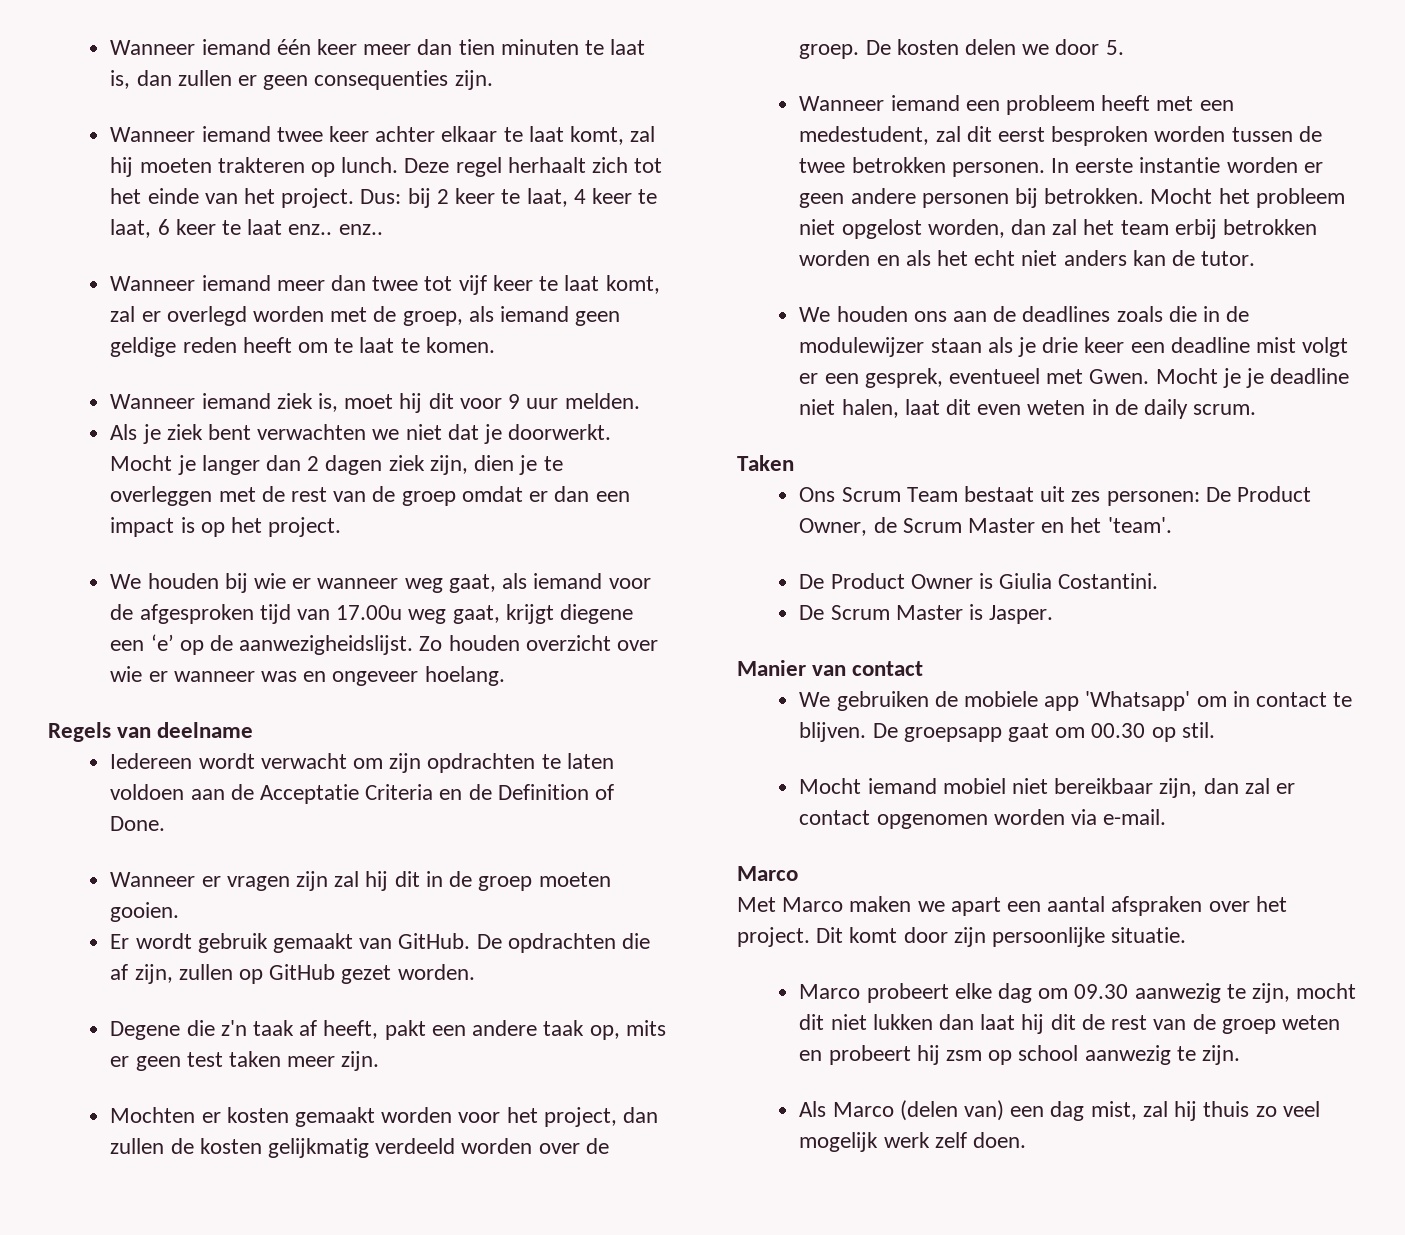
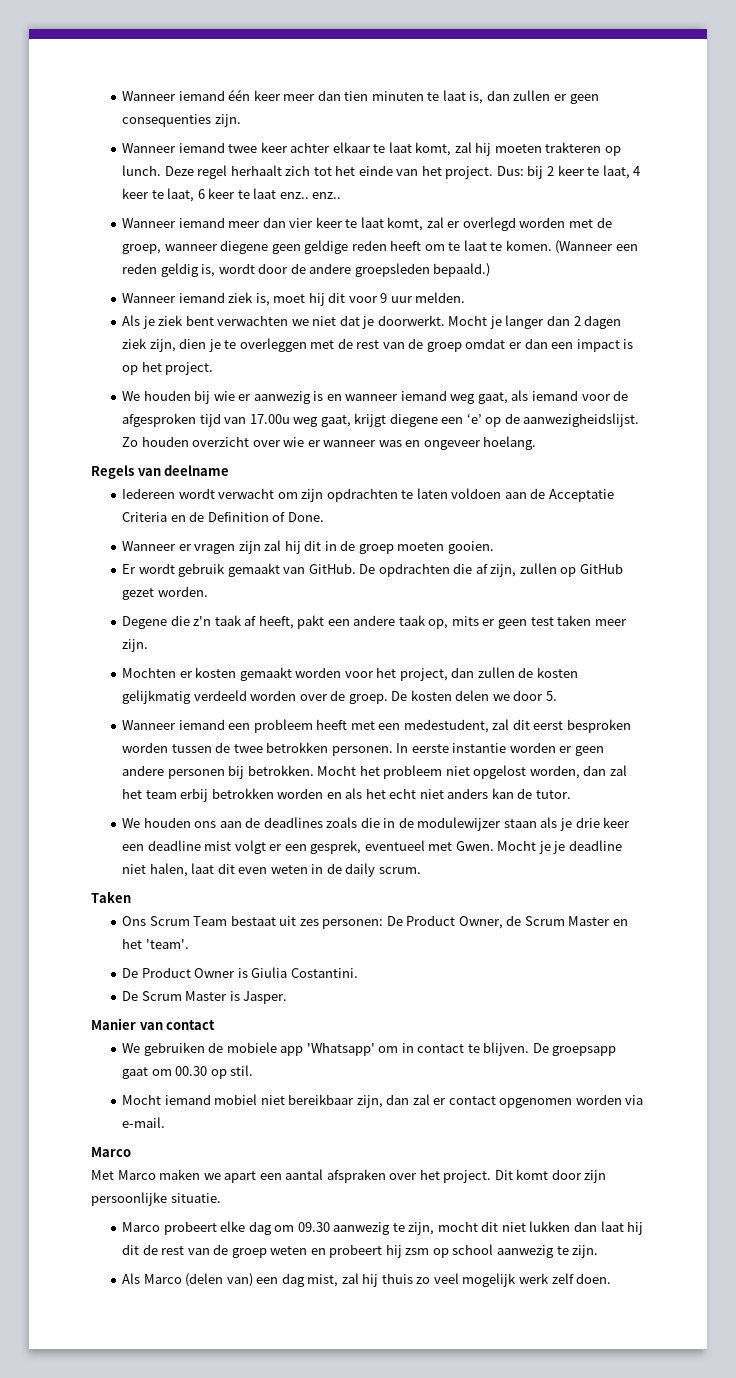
- Wanneer iemand meer dan twee tot vijf keer te laat komt, zal er overlegd worden met de groep, als iemand geen geldige reden heeft om te laat te komen.
+ Wanneer iemand meer dan vier keer te laat komt, zal er overlegd worden met de groep, wanneer diegene geen geldige reden heeft om te laat te komen. (Wanneer een reden geldig is, wordt door de andere groepsleden bepaald.)
- We houden bij wie er wanneer weg gaat, als iemand voor de afgesproken tijd van 17.00u weg gaat, krijgt diegene een ‘e’ op de aanwezigheidslijst.
+ We houden bij wie er aanwezig is en wanneer iemand weg gaat, als iemand voor de afgesproken tijd van 17.00u weg gaat, krijgt diegene een ‘e’ op de aanwezigheidslijst.

